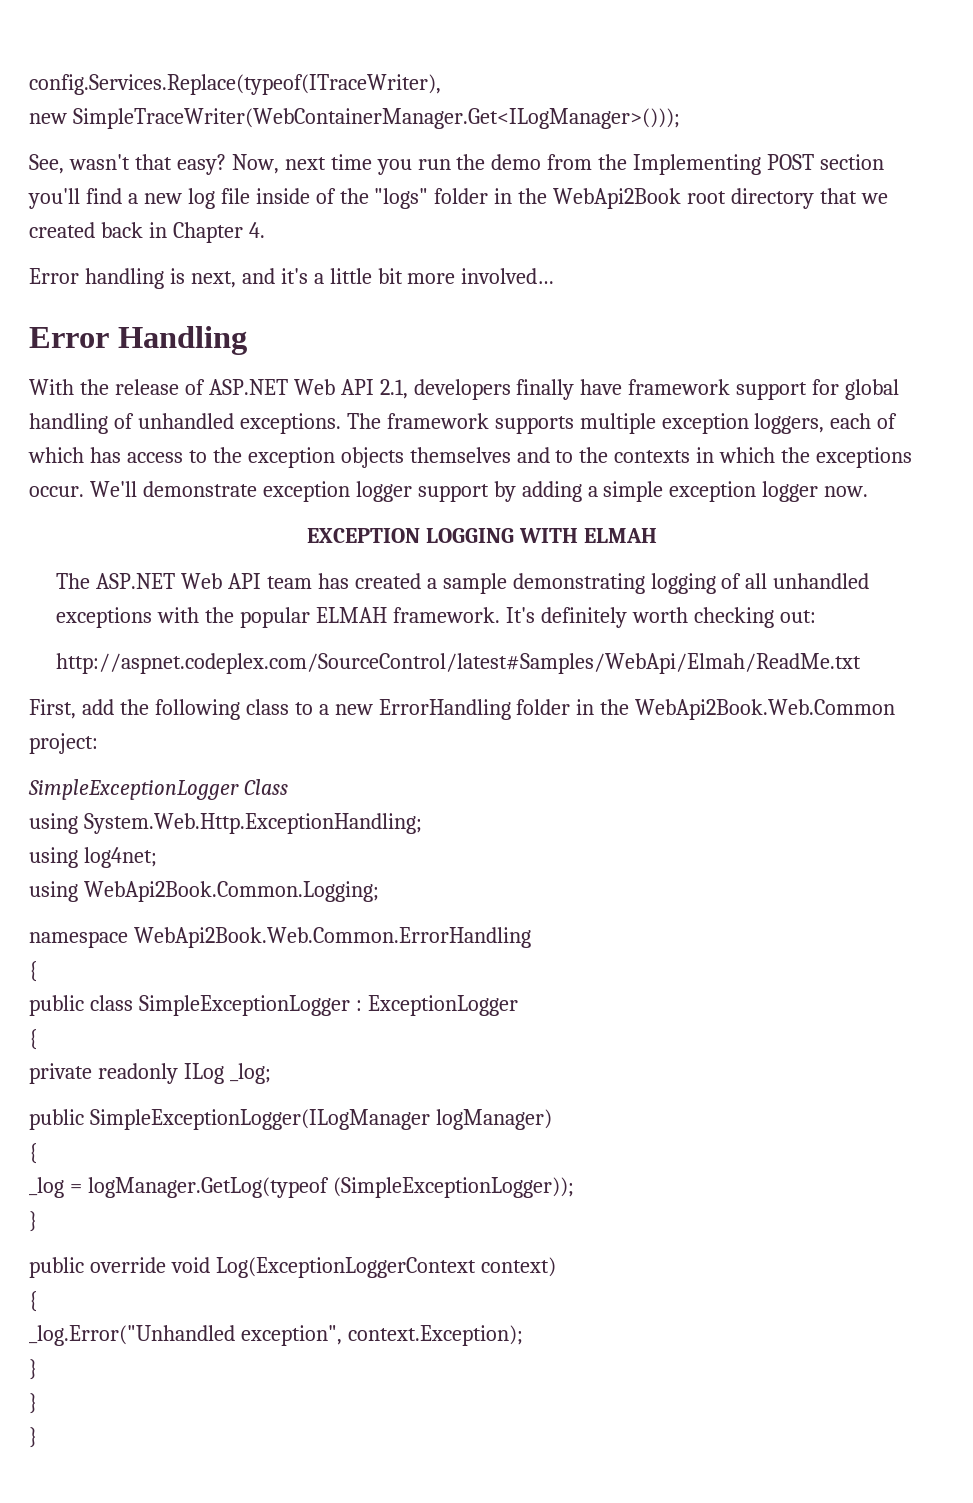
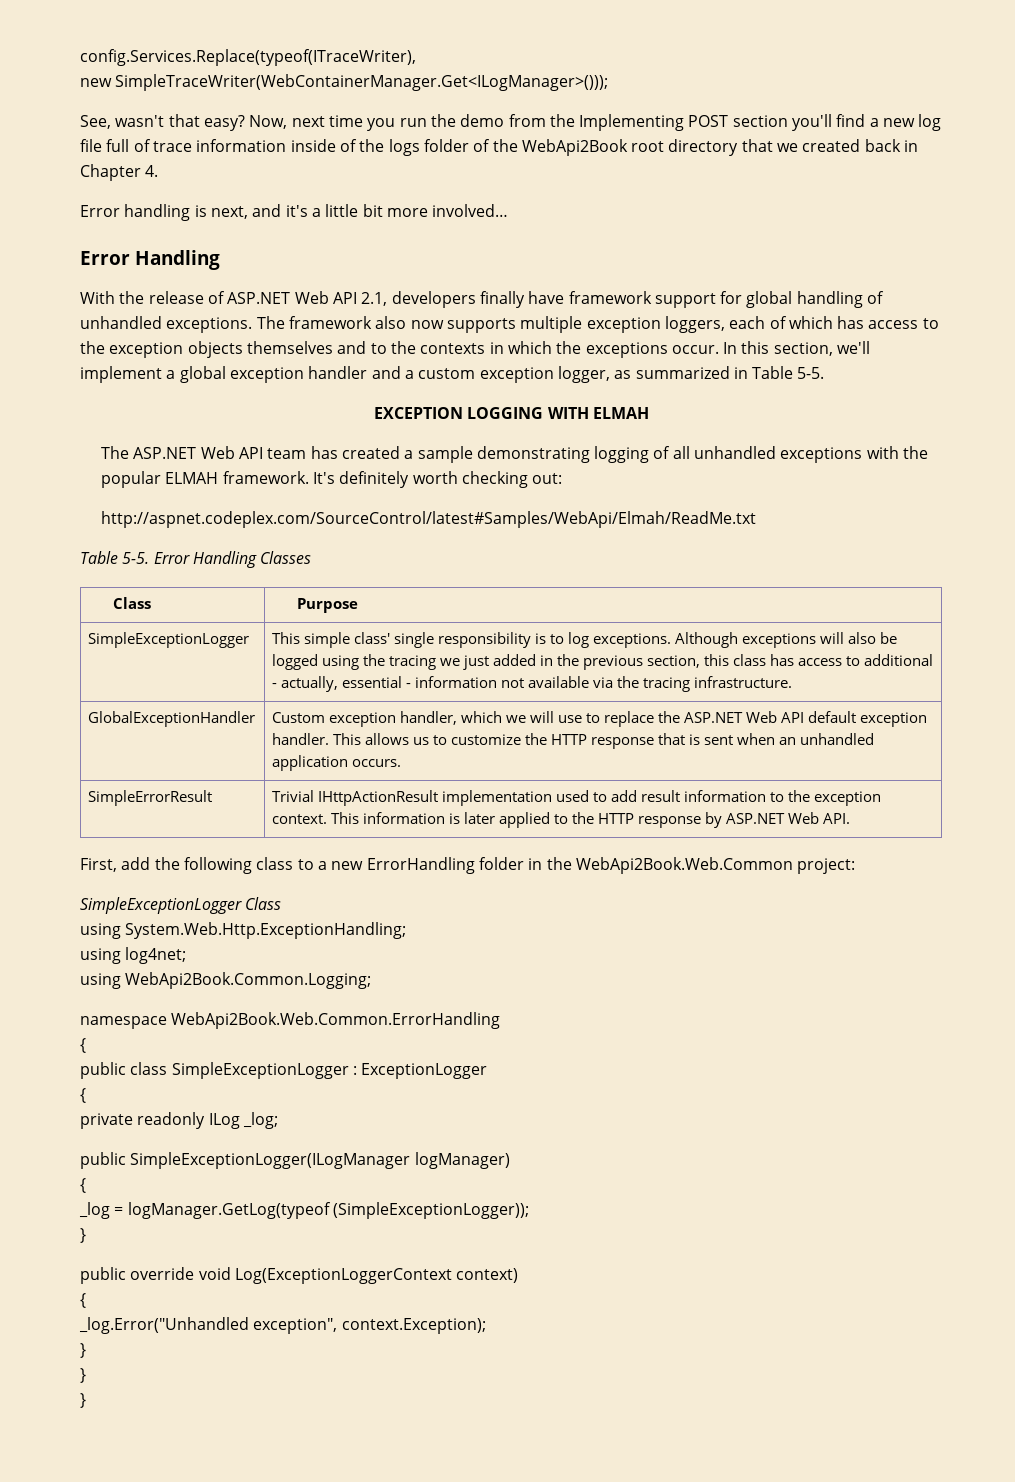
- Now, next time you run the demo from the Implementing POST section you'll find a new log file inside of the "logs" folder in the WebApi2Book root directory that we created back in Chapter 4.
+ Now, next time you run the demo from the Implementing POST section you'll find a new log file full of trace information inside of the logs folder of the WebApi2Book root directory that we created back in Chapter 4.
- The framework supports multiple exception loggers, each of which has access to the exception objects themselves and to the contexts in which the exceptions occur.
+ The framework also now supports multiple exception loggers, each of which has access to the exception objects themselves and to the contexts in which the exceptions occur.
- We'll demonstrate exception logger support by adding a simple exception logger now.
+ In this section, we'll implement a global exception handler and a custom exception logger, as summarized in Table 5-5.
+ Table 5-5. Error Handling Classes
+ Class | Purpose
+ SimpleExceptionLogger | This simple class' single responsibility is to log exceptions. Although exceptions will also be logged using the tracing we just added in the previous section, this class has access to additional - actually, essential - information not available via the tracing infrastructure.
+ GlobalExceptionHandler | Custom exception handler, which we will use to replace the ASP.NET Web API default exception handler. This allows us to customize the HTTP response that is sent when an unhandled application occurs.
+ SimpleErrorResult | Trivial IHttpActionResult implementation used to add result information to the exception context. This information is later applied to the HTTP response by ASP.NET Web API.

